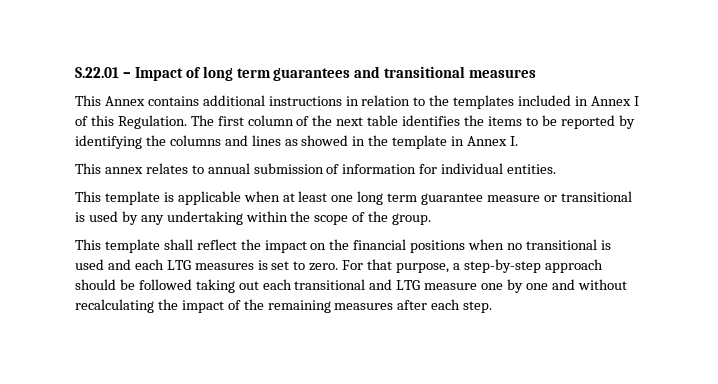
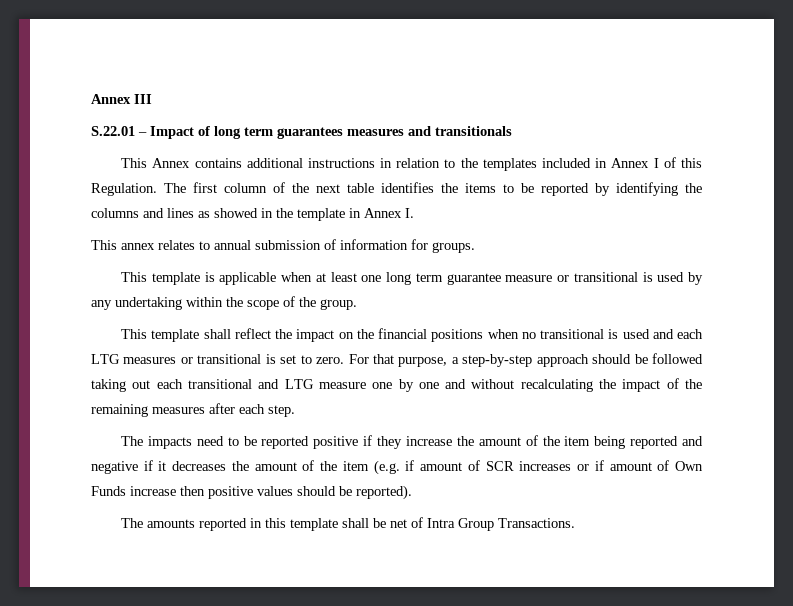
+ Annex III
- S.22.01 – Impact of long term guarantees and transitional measures
+ S.22.01 – Impact of long term guarantees measures and transitionals
- This annex relates to annual submission of information for individual entities.
+ This annex relates to annual submission of information for groups.
- This template shall reflect the impact on the financial positions when no transitional is used and each LTG measures is set to zero.
+ This template shall reflect the impact on the financial positions when no transitional is used and each LTG measures or transitional is set to zero.
+ The impacts need to be reported positive if they increase the amount of the item being reported and negative if it decreases the amount of the item (e.g. if amount of SCR increases or if amount of Own Funds increase then positive values should be reported).
+ The amounts reported in this template shall be net of Intra Group Transactions.

